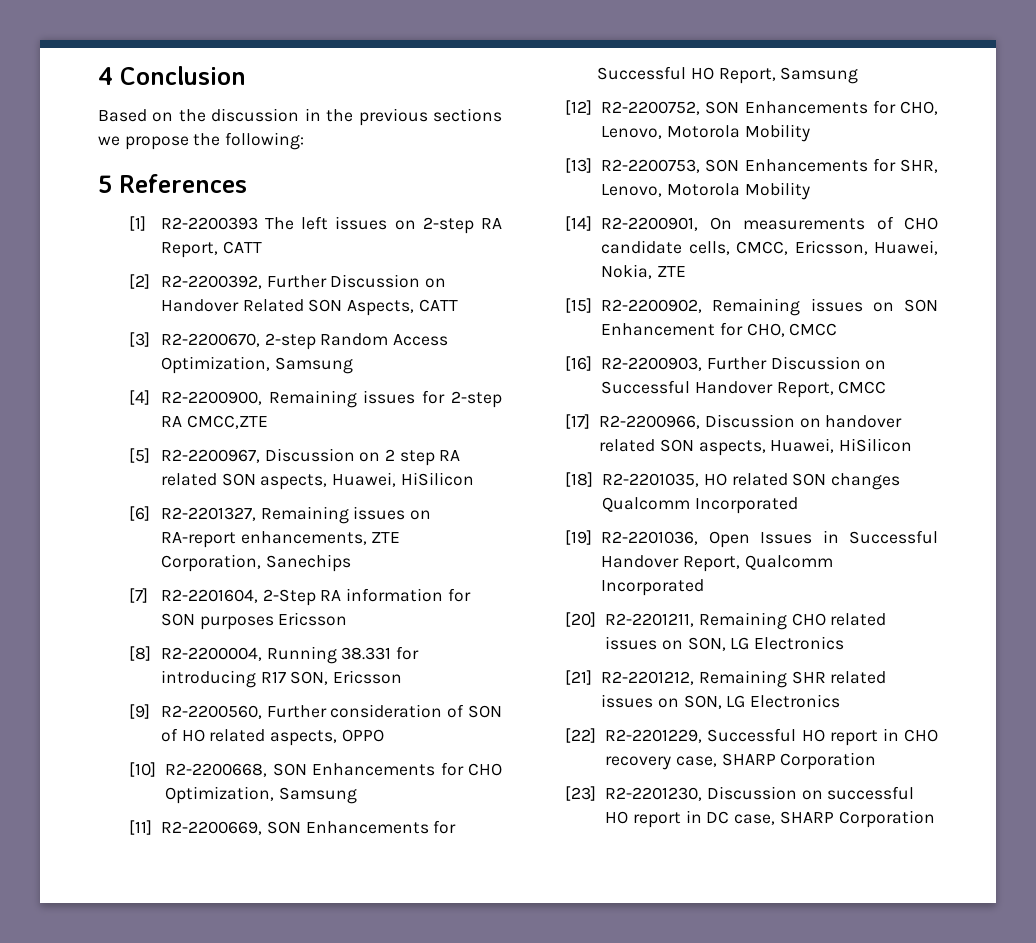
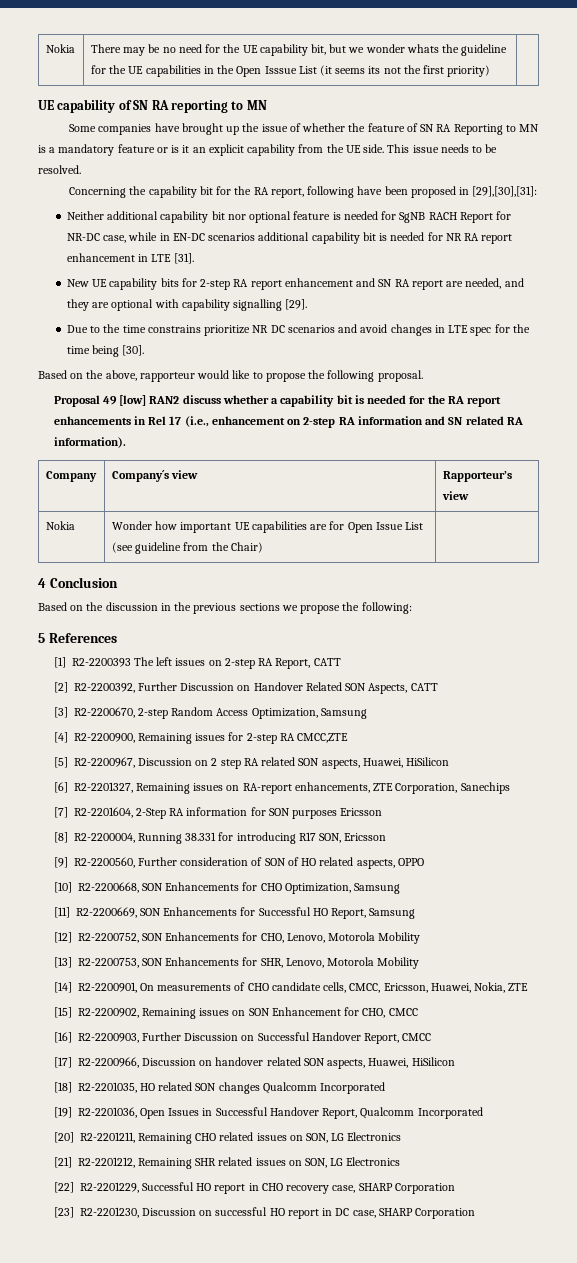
+ Nokia | There may be no need for the UE capability bit, but we wonder whats the guideline for the UE capabilities in the Open Isssue List (it seems its not the first priority) |
+ UE capability of SN RA reporting to MN
+ Some companies have brought up the issue of whether the feature of SN RA Reporting to MN is a mandatory feature or is it an explicit capability from the UE side. This issue needs to be resolved.
+ Concerning the capability bit for the RA report, following have been proposed in [29],[30],[31]:
+ Neither additional capability bit nor optional feature is needed for SgNB RACH Report for NR-DC case, while in EN-DC scenarios additional capability bit is needed for NR RA report enhancement in LTE [31].
+ New UE capability bits for 2-step RA report enhancement and SN RA report are needed, and they are optional with capability signalling [29].
+ Due to the time constrains prioritize NR DC scenarios and avoid changes in LTE spec for the time being [30].
+ Based on the above, rapporteur would like to propose the following proposal.
+ Proposal 49 [low] RAN2 discuss whether a capability bit is needed for the RA report enhancements in Rel 17 (i.e., enhancement on 2-step RA information and SN related RA information).
+ Company | Company´s view | Rapporteur’s view
+ Nokia | Wonder how important UE capabilities are for Open Issue List (see guideline from the Chair) |

